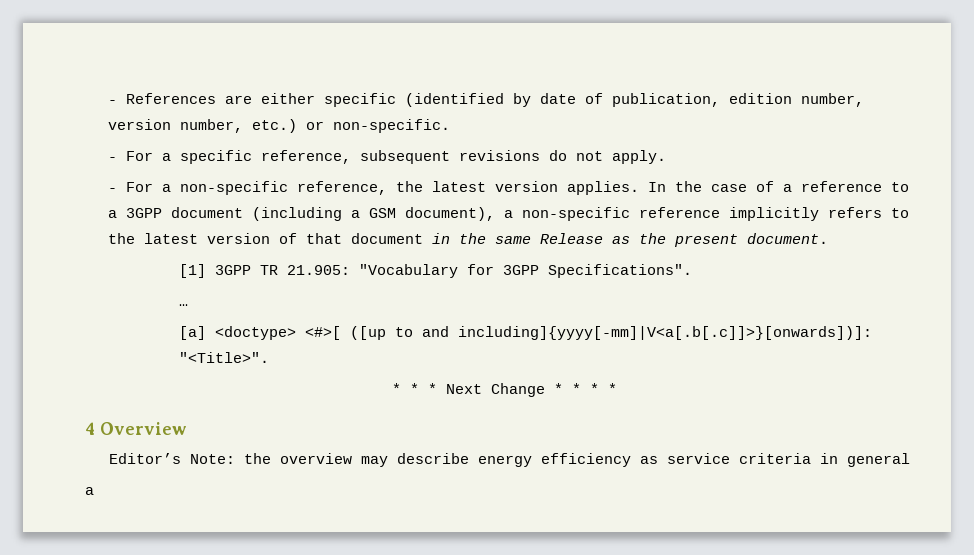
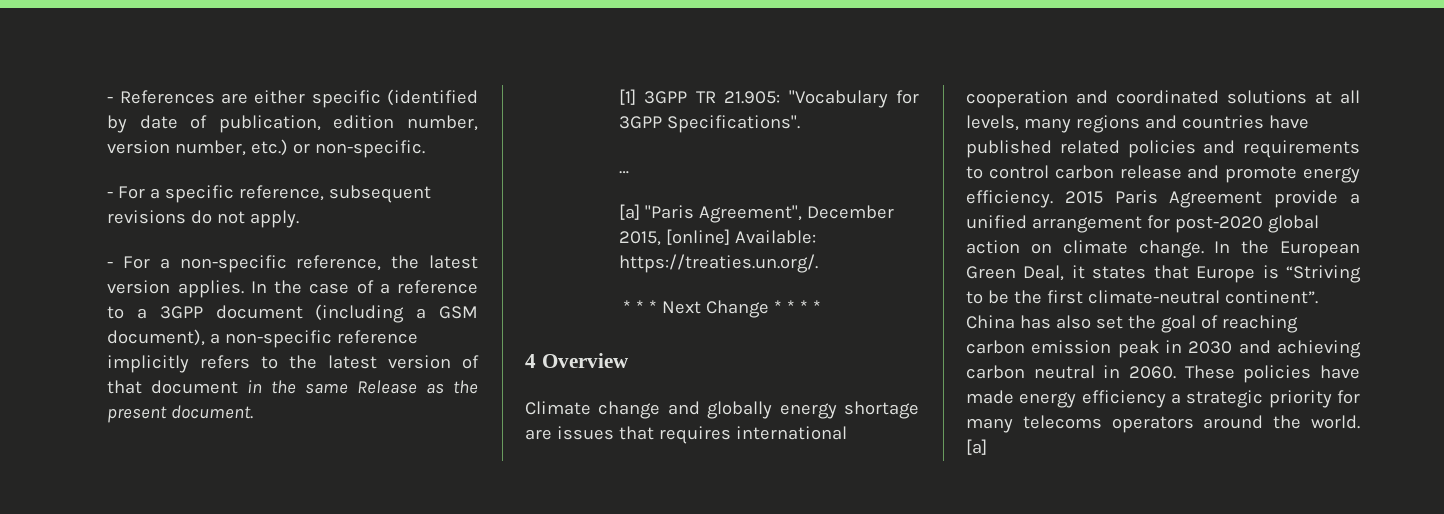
- [a] <doctype> <#>[ ([up to and including]{yyyy[-mm]|V<a[.b[.c]]>}[onwards])]: "<Title>".
+ [a] "Paris Agreement", December 2015, [online] Available: https://treaties.un.org/.
- Editor’s Note: the overview may describe energy efficiency as service criteria in general
- a
+ Climate change and globally energy shortage are issues that requires international cooperation and coordinated solutions at all levels, many regions and countries have published related policies and requirements to control carbon release and promote energy efficiency. 2015 Paris Agreement provide a unified arrangement for post-2020 global action on climate change. In the European Green Deal, it states that Europe is “Striving to be the first climate-neutral continent”. China has also set the goal of reaching carbon emission peak in 2030 and achieving carbon neutral in 2060. These policies have made energy efficiency a strategic priority for many telecoms operators around the world. [a]

